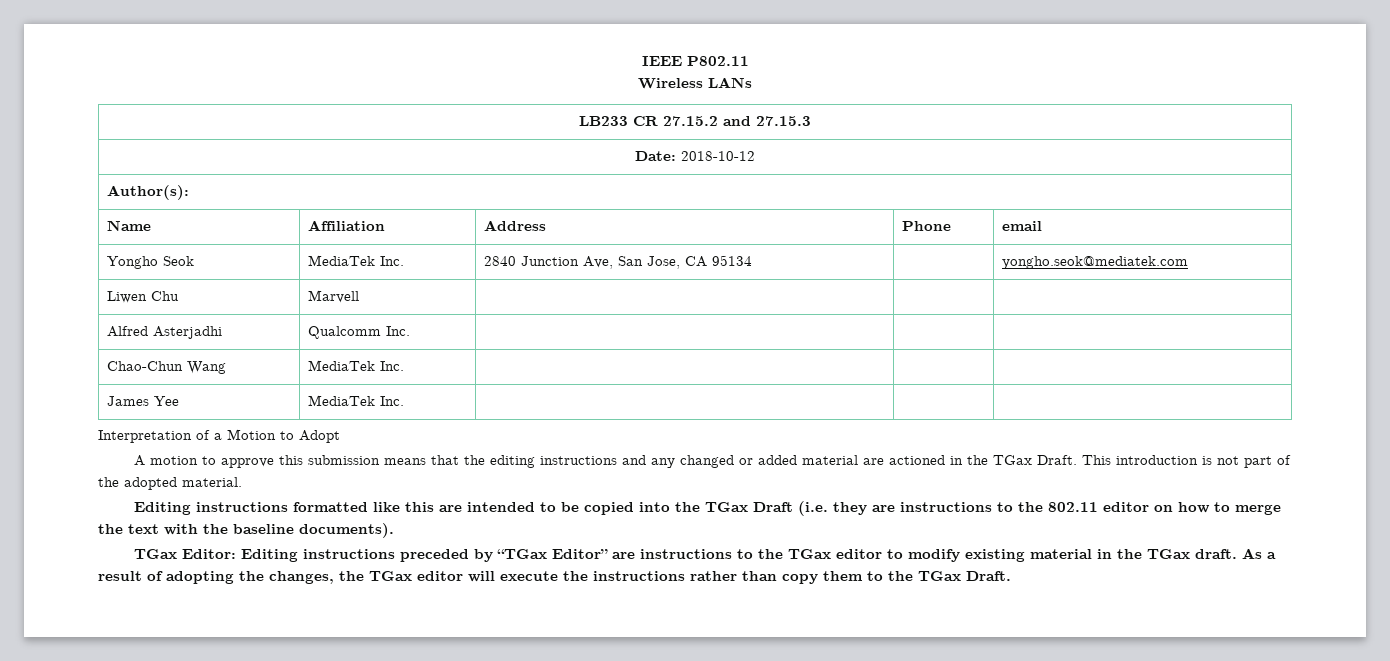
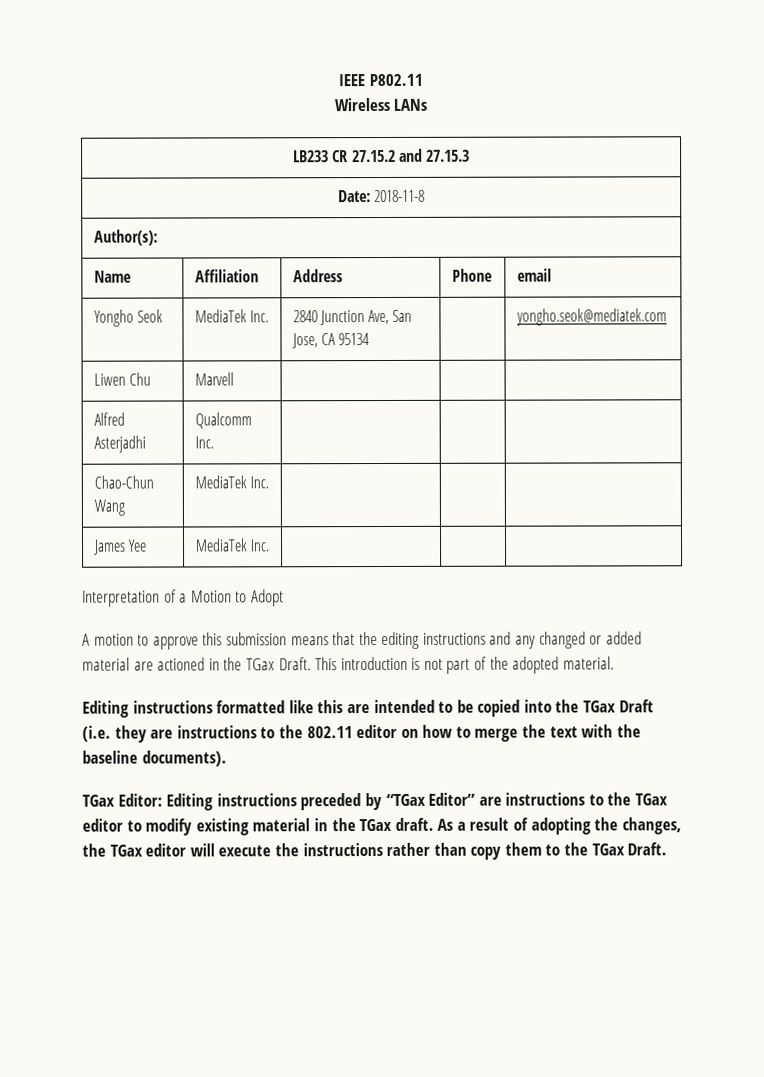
- Date: 2018-10-12
+ Date: 2018-11-8

